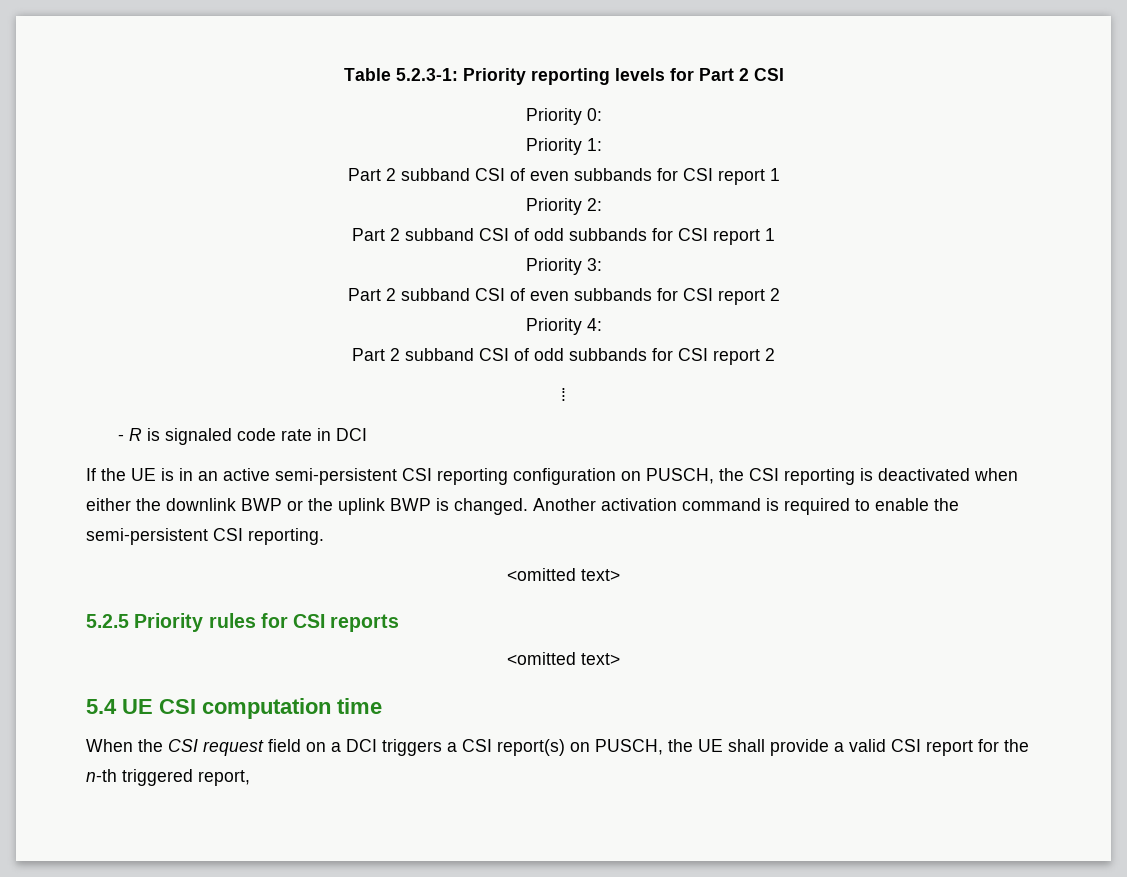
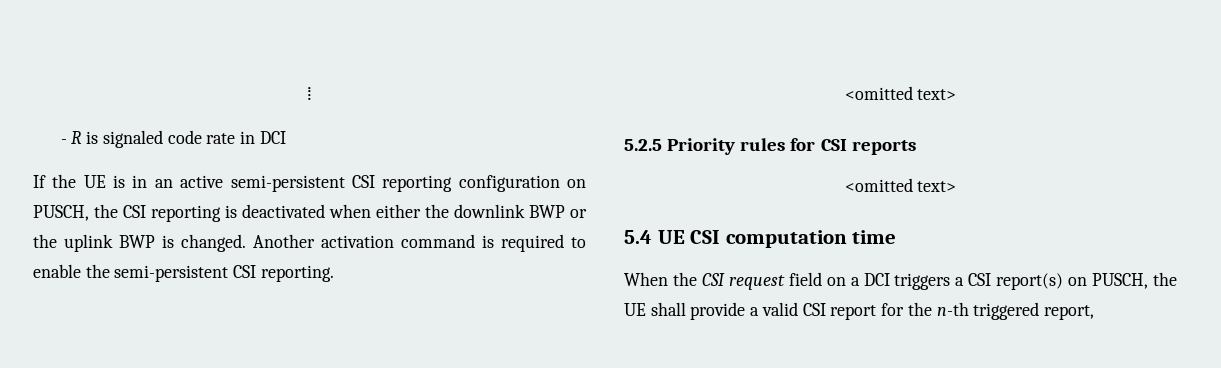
- Table 5.2.3-1: Priority reporting levels for Part 2 CSI
- Priority 0:
- Priority 1:
- Part 2 subband CSI of even subbands for CSI report 1
- Priority 2:
- Part 2 subband CSI of odd subbands for CSI report 1
- Priority 3:
- Part 2 subband CSI of even subbands for CSI report 2
- Priority 4:
- Part 2 subband CSI of odd subbands for CSI report 2

